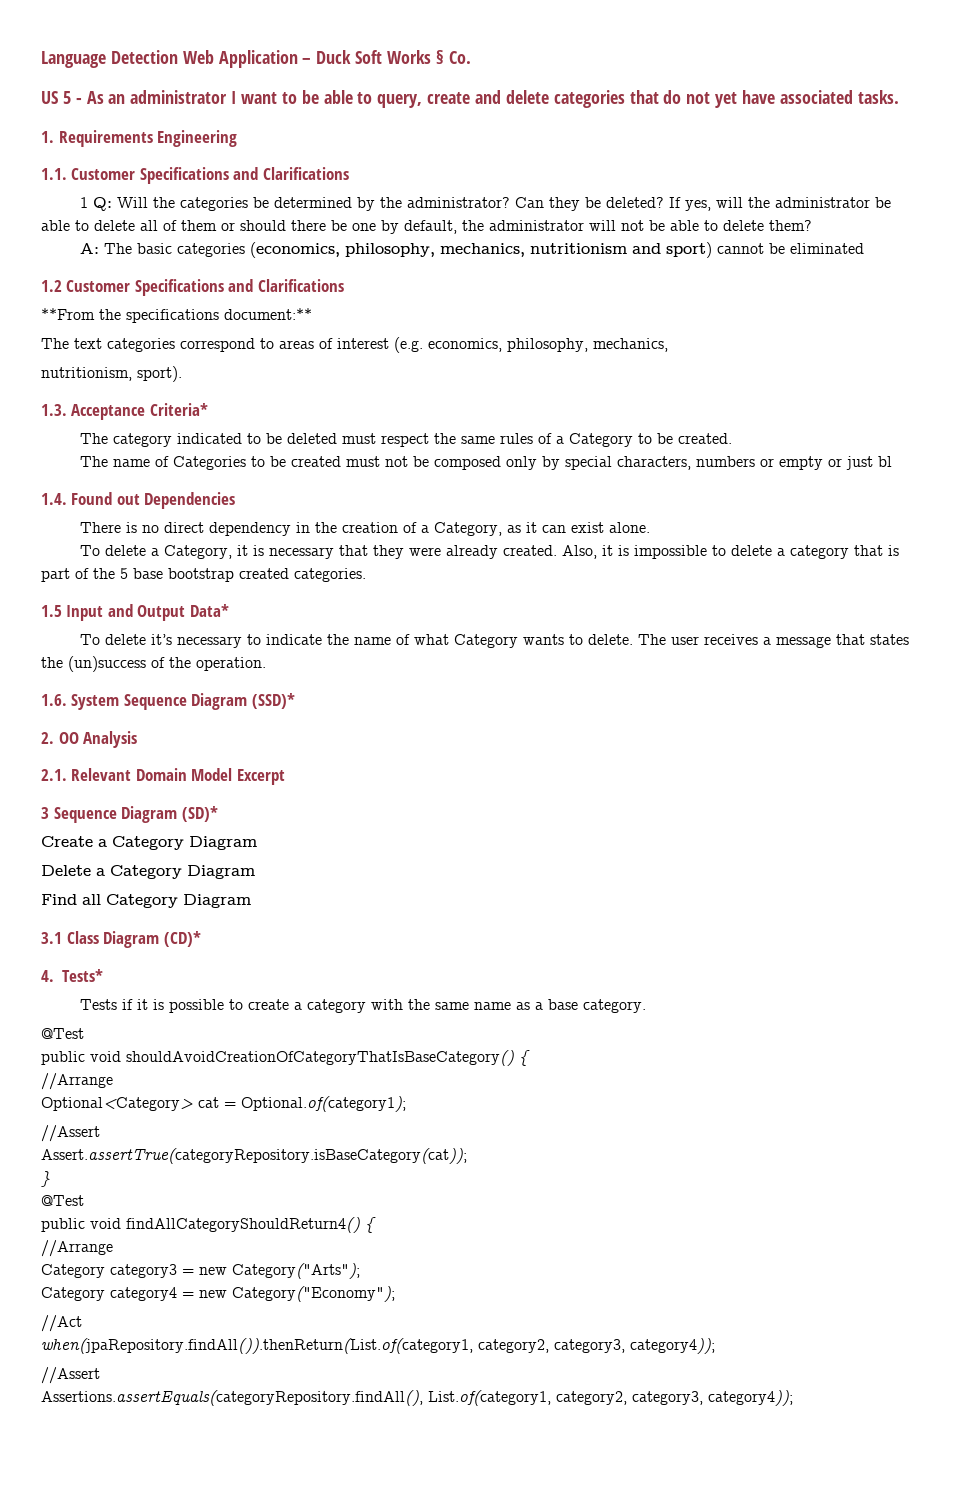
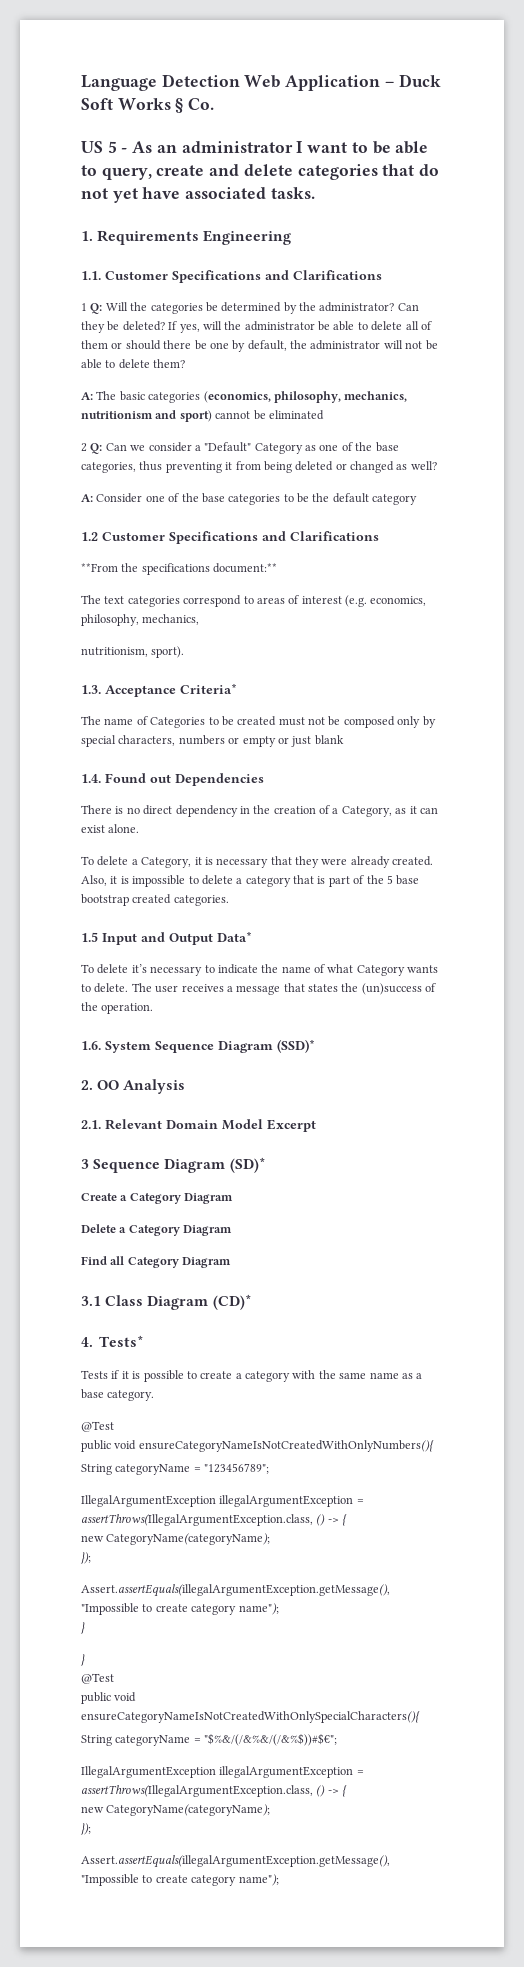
+ 2 Q: Can we consider a "Default" Category as one of the base categories, thus preventing it from being deleted or changed as well?
+ A: Consider one of the base categories to be the default category
- The category indicated to be deleted must respect the same rules of a Category to be created.
- The name of Categories to be created must not be composed only by special characters, numbers or empty or just bl
+ The name of Categories to be created must not be composed only by special characters, numbers or empty or just blank
- public void shouldAvoidCreationOfCategoryThatIsBaseCategory() {
- //Arrange
- Optional<Category> cat = Optional.of(category1);
- //Assert
- Assert.assertTrue(categoryRepository.isBaseCategory(cat));
+ public void ensureCategoryNameIsNotCreatedWithOnlyNumbers(){
+ String categoryName = "123456789";
+ IllegalArgumentException illegalArgumentException = assertThrows(IllegalArgumentException.class, () -> {
+ new CategoryName(categoryName);
+ });
+ Assert.assertEquals(illegalArgumentException.getMessage(), "Impossible to create category name");
+ }
  }
  @Test
- public void findAllCategoryShouldReturn4() {
- //Arrange
- Category category3 = new Category("Arts");
- Category category4 = new Category("Economy");
- //Act
- when(jpaRepository.findAll()).thenReturn(List.of(category1, category2, category3, category4));
- //Assert
- Assertions.assertEquals(categoryRepository.findAll(), List.of(category1, category2, category3, category4));
+ public void ensureCategoryNameIsNotCreatedWithOnlySpecialCharacters(){
+ String categoryName = "$%&/(/&%&/(/&%$))#$€";
+ IllegalArgumentException illegalArgumentException = assertThrows(IllegalArgumentException.class, () -> {
+ new CategoryName(categoryName);
+ });
+ Assert.assertEquals(illegalArgumentException.getMessage(), "Impossible to create category name");

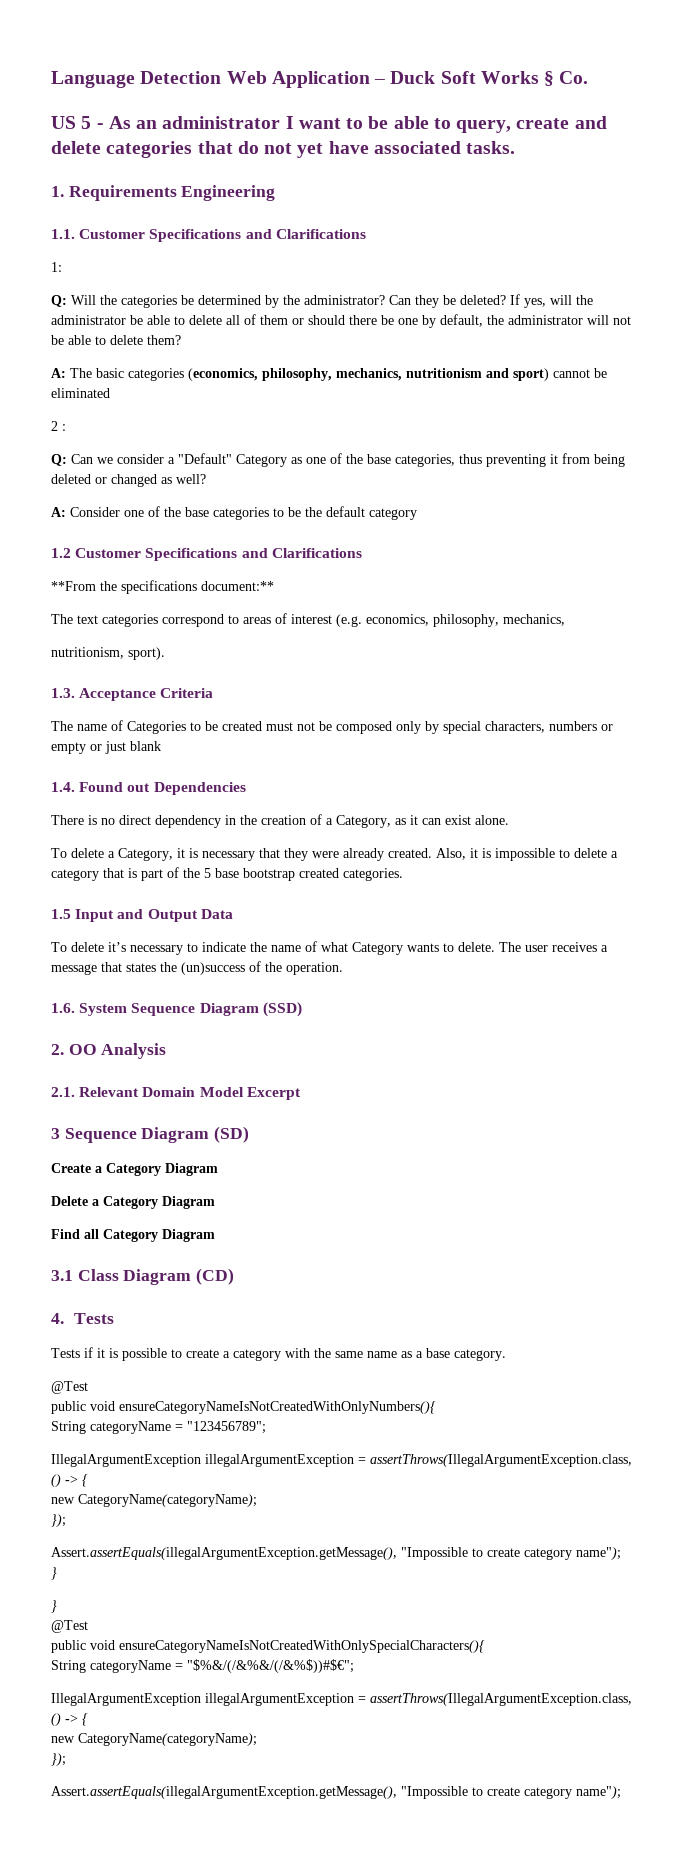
- 1 Q: Will the categories be determined by the administrator?
+ 1:
+ Q: Will the categories be determined by the administrator?
- 2 Q: Can we consider a "Default" Category as one of the base categories, thus preventing it from being deleted or changed as well?
+ 2 :
+ Q: Can we consider a "Default" Category as one of the base categories, thus preventing it from being deleted or changed as well?
- 1.3. Acceptance Criteria*
+ 1.3. Acceptance Criteria
- 1.5 Input and Output Data*
+ 1.5 Input and Output Data
- 1.6. System Sequence Diagram (SSD)*
+ 1.6. System Sequence Diagram (SSD)
- 3 Sequence Diagram (SD)*
+ 3 Sequence Diagram (SD)
- 3.1 Class Diagram (CD)*
+ 3.1 Class Diagram (CD)
- 4. Tests*
+ 4. Tests

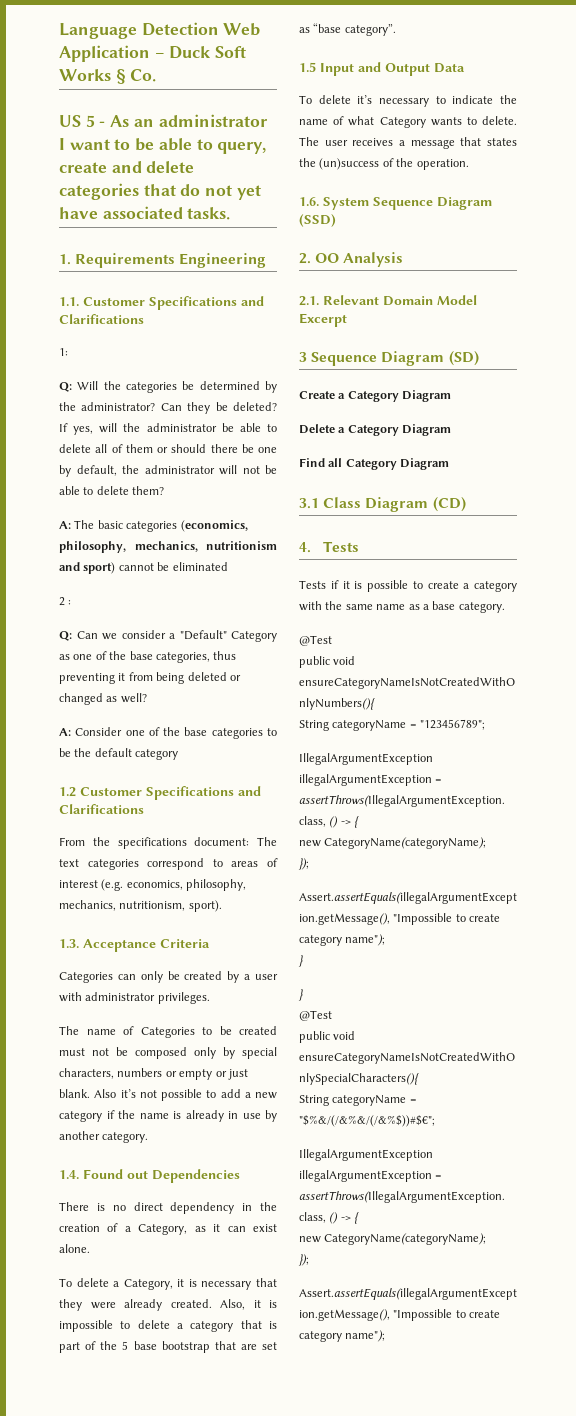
- **From the specifications document:**
- The text categories correspond to areas of interest (e.g. economics, philosophy, mechanics,
- nutritionism, sport).
+ From the specifications document: The text categories correspond to areas of interest (e.g. economics, philosophy, mechanics, nutritionism, sport).
+ Categories can only be created by a user with administrator privileges.
- The name of Categories to be created must not be composed only by special characters, numbers or empty or just blank
+ The name of Categories to be created must not be composed only by special characters, numbers or empty or just blank. Also it’s not possible to add a new category if the name is already in use by another category.
- Also, it is impossible to delete a category that is part of the 5 base bootstrap created categories.
+ Also, it is impossible to delete a category that is part of the 5 base bootstrap that are set as “base category”.

